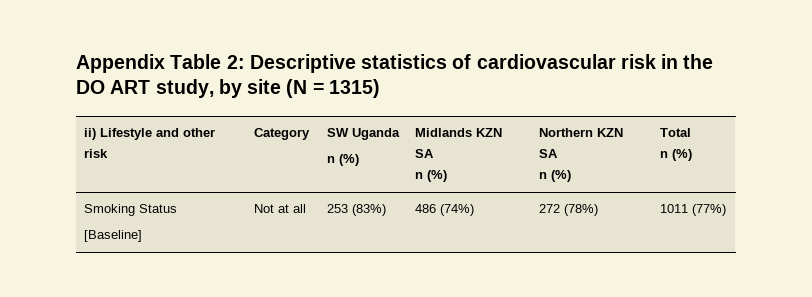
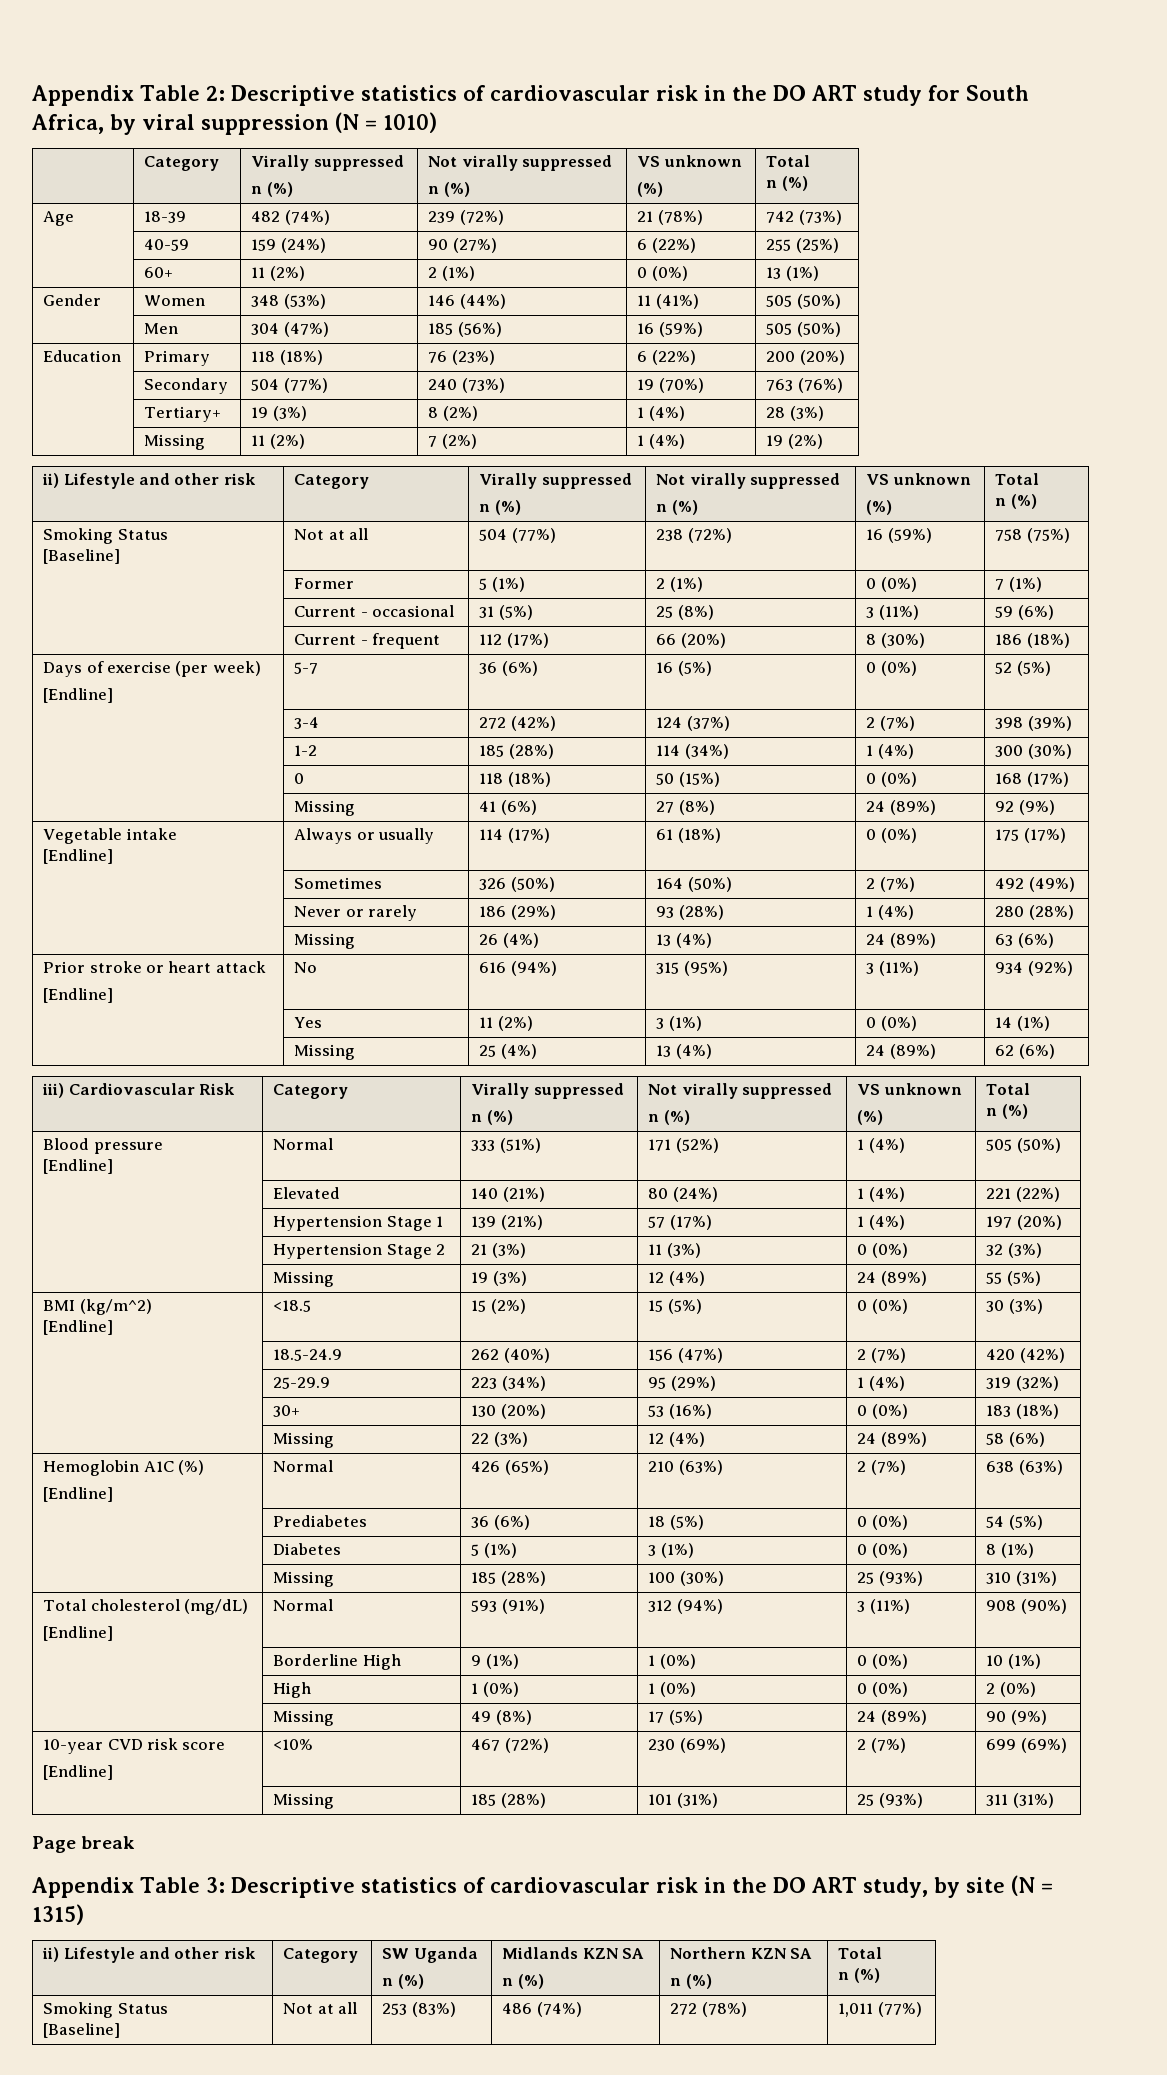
- Appendix Table 2: Descriptive statistics of cardiovascular risk in the DO ART study, by site (N = 1315)
+ Appendix Table 2: Descriptive statistics of cardiovascular risk in the DO ART study for South Africa, by viral suppression (N = 1010)
+ | Category | Virally suppressed
+ n (%) | Not virally suppressed
+ n (%) | VS unknown
+ (%) | Total
+ n (%)
+ Age | 18-39 | 482 (74%) | 239 (72%) | 21 (78%) | 742 (73%)
+ | 40-59 | 159 (24%) | 90 (27%) | 6 (22%) | 255 (25%)
+ | 60+ | 11 (2%) | 2 (1%) | 0 (0%) | 13 (1%)
+ Gender | Women | 348 (53%) | 146 (44%) | 11 (41%) | 505 (50%)
+ | Men | 304 (47%) | 185 (56%) | 16 (59%) | 505 (50%)
+ Education | Primary | 118 (18%) | 76 (23%) | 6 (22%) | 200 (20%)
+ | Secondary | 504 (77%) | 240 (73%) | 19 (70%) | 763 (76%)
+ | Tertiary+ | 19 (3%) | 8 (2%) | 1 (4%) | 28 (3%)
+ | Missing | 11 (2%) | 7 (2%) | 1 (4%) | 19 (2%)
+ ii) Lifestyle and other risk | Category | Virally suppressed
+ n (%) | Not virally suppressed
+ n (%) | VS unknown
+ (%) | Total
+ n (%)
+ Smoking Status
+ [Baseline] | Not at all | 504 (77%) | 238 (72%) | 16 (59%) | 758 (75%)
+ | Former | 5 (1%) | 2 (1%) | 0 (0%) | 7 (1%)
+ | Current - occasional | 31 (5%) | 25 (8%) | 3 (11%) | 59 (6%)
+ | Current - frequent | 112 (17%) | 66 (20%) | 8 (30%) | 186 (18%)
+ Days of exercise (per week)
+ [Endline] | 5-7 | 36 (6%) | 16 (5%) | 0 (0%) | 52 (5%)
+ | 3-4 | 272 (42%) | 124 (37%) | 2 (7%) | 398 (39%)
+ | 1-2 | 185 (28%) | 114 (34%) | 1 (4%) | 300 (30%)
+ | 0 | 118 (18%) | 50 (15%) | 0 (0%) | 168 (17%)
+ | Missing | 41 (6%) | 27 (8%) | 24 (89%) | 92 (9%)
+ Vegetable intake
+ [Endline] | Always or usually | 114 (17%) | 61 (18%) | 0 (0%) | 175 (17%)
+ | Sometimes | 326 (50%) | 164 (50%) | 2 (7%) | 492 (49%)
+ | Never or rarely | 186 (29%) | 93 (28%) | 1 (4%) | 280 (28%)
+ | Missing | 26 (4%) | 13 (4%) | 24 (89%) | 63 (6%)
+ Prior stroke or heart attack
+ [Endline] | No | 616 (94%) | 315 (95%) | 3 (11%) | 934 (92%)
+ | Yes | 11 (2%) | 3 (1%) | 0 (0%) | 14 (1%)
+ | Missing | 25 (4%) | 13 (4%) | 24 (89%) | 62 (6%)
+ iii) Cardiovascular Risk | Category | Virally suppressed
+ n (%) | Not virally suppressed
+ n (%) | VS unknown
+ (%) | Total
+ n (%)
+ Blood pressure
+ [Endline] | Normal | 333 (51%) | 171 (52%) | 1 (4%) | 505 (50%)
+ | Elevated | 140 (21%) | 80 (24%) | 1 (4%) | 221 (22%)
+ | Hypertension Stage 1 | 139 (21%) | 57 (17%) | 1 (4%) | 197 (20%)
+ | Hypertension Stage 2 | 21 (3%) | 11 (3%) | 0 (0%) | 32 (3%)
+ | Missing | 19 (3%) | 12 (4%) | 24 (89%) | 55 (5%)
+ BMI (kg/m^2)
+ [Endline] | <18.5 | 15 (2%) | 15 (5%) | 0 (0%) | 30 (3%)
+ | 18.5-24.9 | 262 (40%) | 156 (47%) | 2 (7%) | 420 (42%)
+ | 25-29.9 | 223 (34%) | 95 (29%) | 1 (4%) | 319 (32%)
+ | 30+ | 130 (20%) | 53 (16%) | 0 (0%) | 183 (18%)
+ | Missing | 22 (3%) | 12 (4%) | 24 (89%) | 58 (6%)
+ Hemoglobin A1C (%)
+ [Endline] | Normal | 426 (65%) | 210 (63%) | 2 (7%) | 638 (63%)
+ | Prediabetes | 36 (6%) | 18 (5%) | 0 (0%) | 54 (5%)
+ | Diabetes | 5 (1%) | 3 (1%) | 0 (0%) | 8 (1%)
+ | Missing | 185 (28%) | 100 (30%) | 25 (93%) | 310 (31%)
+ Total cholesterol (mg/dL)
+ [Endline] | Normal | 593 (91%) | 312 (94%) | 3 (11%) | 908 (90%)
+ | Borderline High | 9 (1%) | 1 (0%) | 0 (0%) | 10 (1%)
+ | High | 1 (0%) | 1 (0%) | 0 (0%) | 2 (0%)
+ | Missing | 49 (8%) | 17 (5%) | 24 (89%) | 90 (9%)
+ 10-year CVD risk score
+ [Endline] | <10% | 467 (72%) | 230 (69%) | 2 (7%) | 699 (69%)
+ | Missing | 185 (28%) | 101 (31%) | 25 (93%) | 311 (31%)
+ Page break
+ Appendix Table 3: Descriptive statistics of cardiovascular risk in the DO ART study, by site (N = 1315)
  ii) Lifestyle and other risk | Category | SW Uganda
  n (%) | Midlands KZN SA
  n (%) | Northern KZN SA
  n (%) | Total
  n (%)
  Smoking Status
- [Baseline] | Not at all | 253 (83%) | 486 (74%) | 272 (78%) | 1011 (77%)
+ [Baseline] | Not at all | 253 (83%) | 486 (74%) | 272 (78%) | 1,011 (77%)

